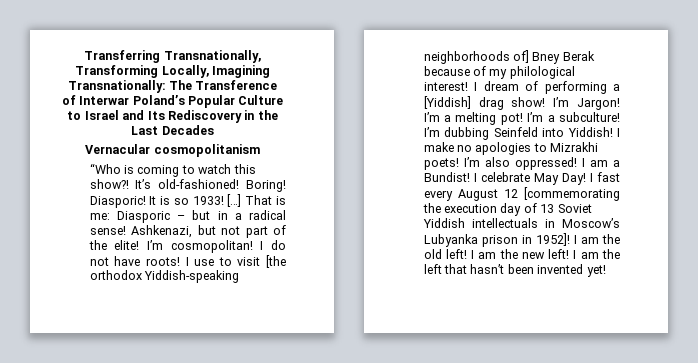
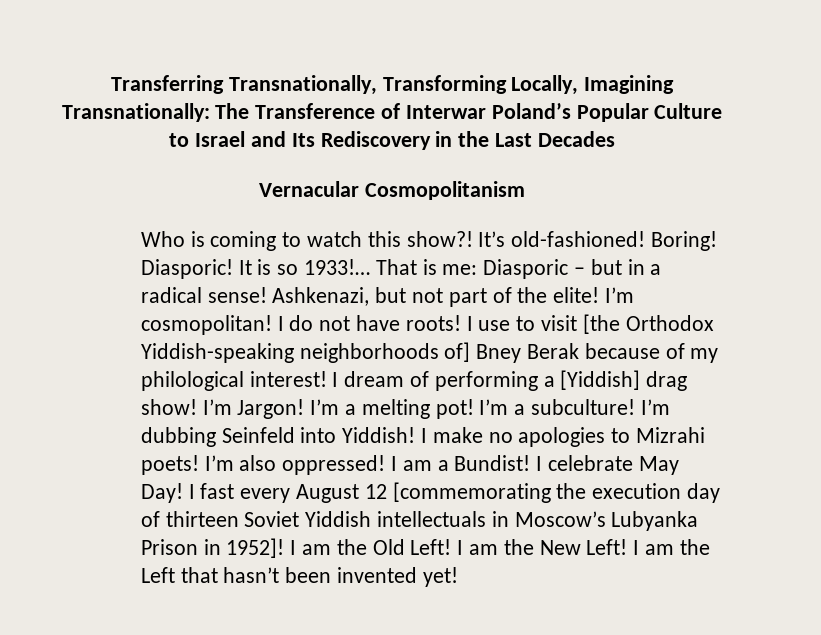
- Vernacular cosmopolitanism
- “Who is coming to watch this show?!
+ Vernacular Cosmopolitanism
+ Who is coming to watch this show?!
- It is so 1933! […]
+ It is so 1933!…
- I use to visit [the orthodox Yiddish-speaking neighborhoods of] Bney Berak because of my philological interest!
+ I use to visit [the Orthodox Yiddish-speaking neighborhoods of] Bney Berak because of my philological interest!
- I make no apologies to Mizrakhi poets!
+ I make no apologies to Mizrahi poets!
- I fast every August 12 [commemorating the execution day of 13 Soviet Yiddish intellectuals in Moscow’s Lubyanka prison in 1952]!
+ I fast every August 12 [commemorating the execution day of thirteen Soviet Yiddish intellectuals in Moscow’s Lubyanka Prison in 1952]!
- I am the old left! I am the new left! I am the left that hasn’t been invented yet!
+ I am the Old Left! I am the New Left! I am the Left that hasn’t been invented yet!

